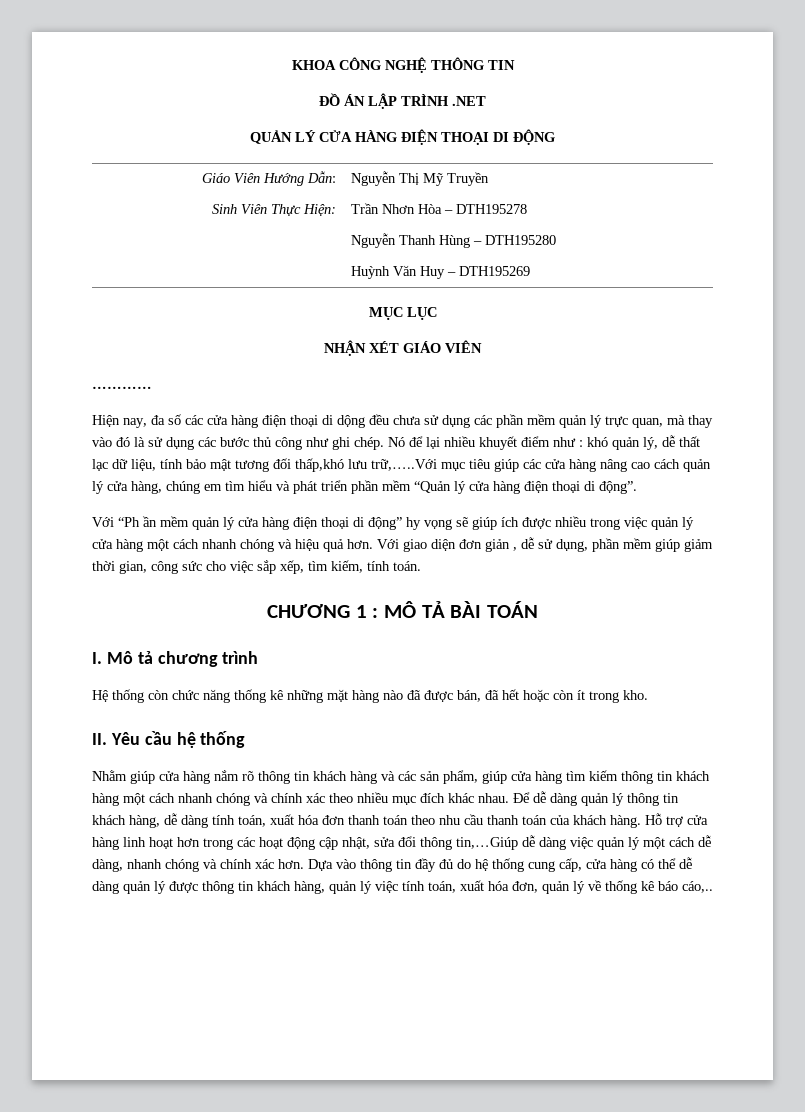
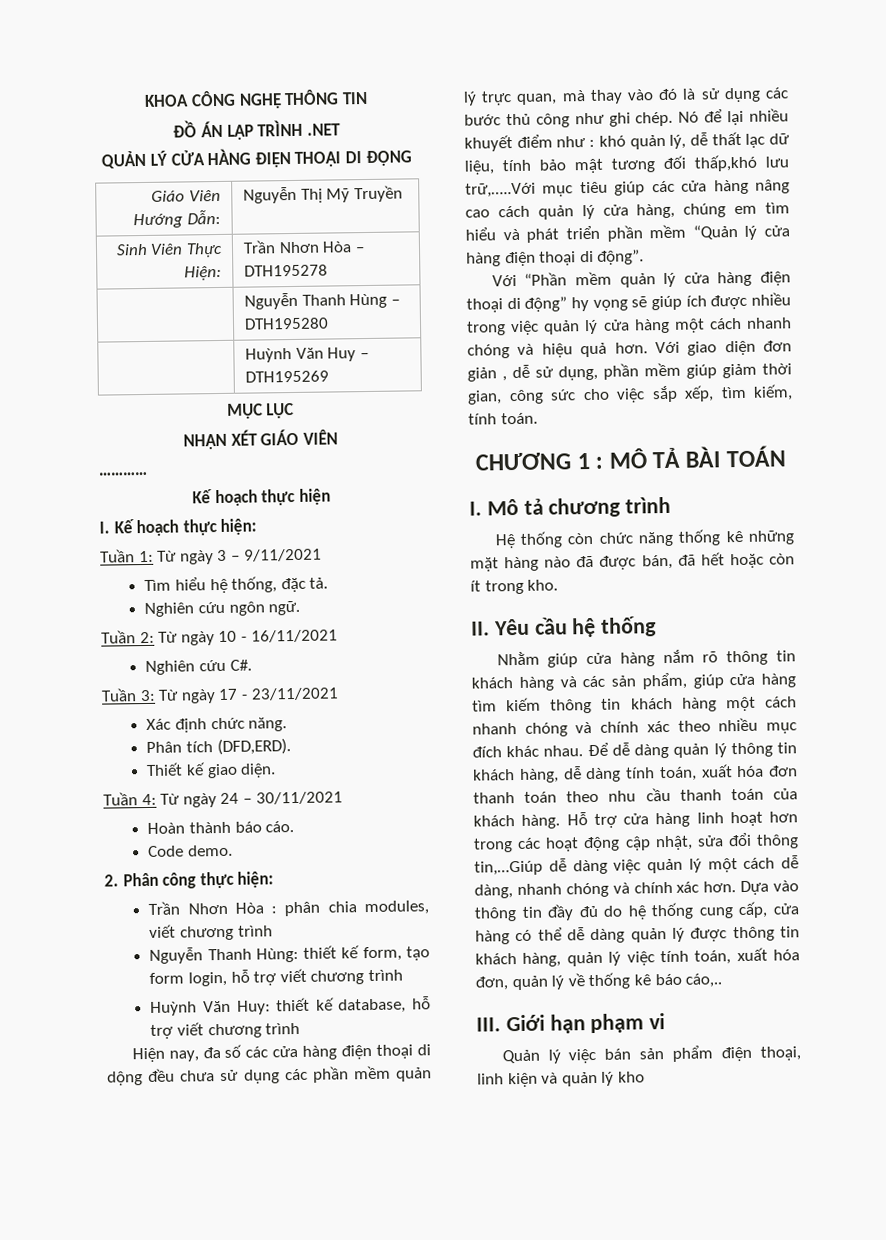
+ Kế hoạch thực hiện
+ I. Kế hoạch thực hiện:
+ Tuần 1: Từ ngày 3 – 9/11/2021
+ Tìm hiểu hệ thống, đặc tả.
+ Nghiên cứu ngôn ngữ.
+ Tuần 2: Từ ngày 10 - 16/11/2021
+ Nghiên cứu C#.
+ Tuần 3: Từ ngày 17 - 23/11/2021
+ Xác định chức năng.
+ Phân tích (DFD,ERD).
+ Thiết kế giao diện.
+ Tuần 4: Từ ngày 24 – 30/11/2021
+ Hoàn thành báo cáo.
+ Code demo.
+ 2. Phân công thực hiện:
+ Trần Nhơn Hòa : phân chia modules, viết chương trình
+ Nguyễn Thanh Hùng: thiết kế form, tạo form login, hỗ trợ viết chương trình
+ Huỳnh Văn Huy: thiết kế database, hỗ trợ viết chương trình
- Với “Ph ần mềm quản lý cửa hàng điện thoại di động” hy vọng sẽ giúp ích được nhiều trong việc quản lý cửa hàng một cách nhanh chóng và hiệu quả hơn.
+ Với “Phần mềm quản lý cửa hàng điện thoại di động” hy vọng sẽ giúp ích được nhiều trong việc quản lý cửa hàng một cách nhanh chóng và hiệu quả hơn.
+ III. Giới hạn phạm vi
+ Quản lý việc bán sản phẩm điện thoại, linh kiện và quản lý kho

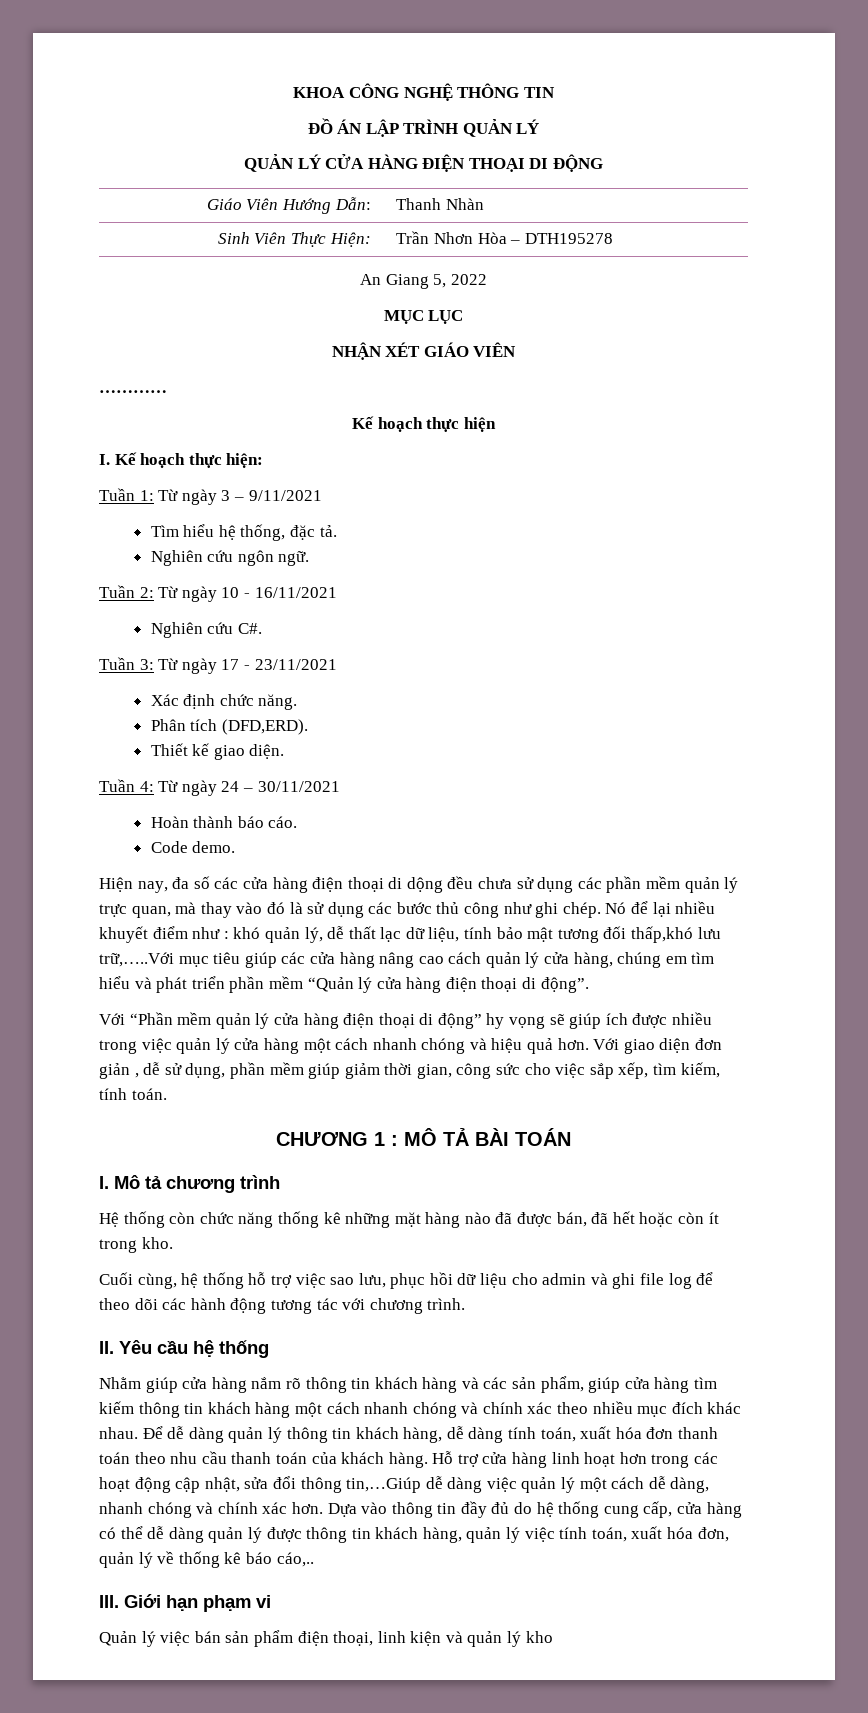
- ĐỒ ÁN LẬP TRÌNH .NET
+ ĐỒ ÁN LẬP TRÌNH QUẢN LÝ
- Giáo Viên Hướng Dẫn: | Nguyễn Thị Mỹ Truyền
+ Giáo Viên Hướng Dẫn: | Thanh Nhàn
- | Nguyễn Thanh Hùng – DTH195280
- | Huỳnh Văn Huy – DTH195269
+ An Giang 5, 2022
- 2. Phân công thực hiện:
- Trần Nhơn Hòa : phân chia modules, viết chương trình
- Nguyễn Thanh Hùng: thiết kế form, tạo form login, hỗ trợ viết chương trình
- Huỳnh Văn Huy: thiết kế database, hỗ trợ viết chương trình
+ Cuối cùng, hệ thống hỗ trợ việc sao lưu, phục hồi dữ liệu cho admin và ghi file log để theo dõi các hành động tương tác với chương trình.

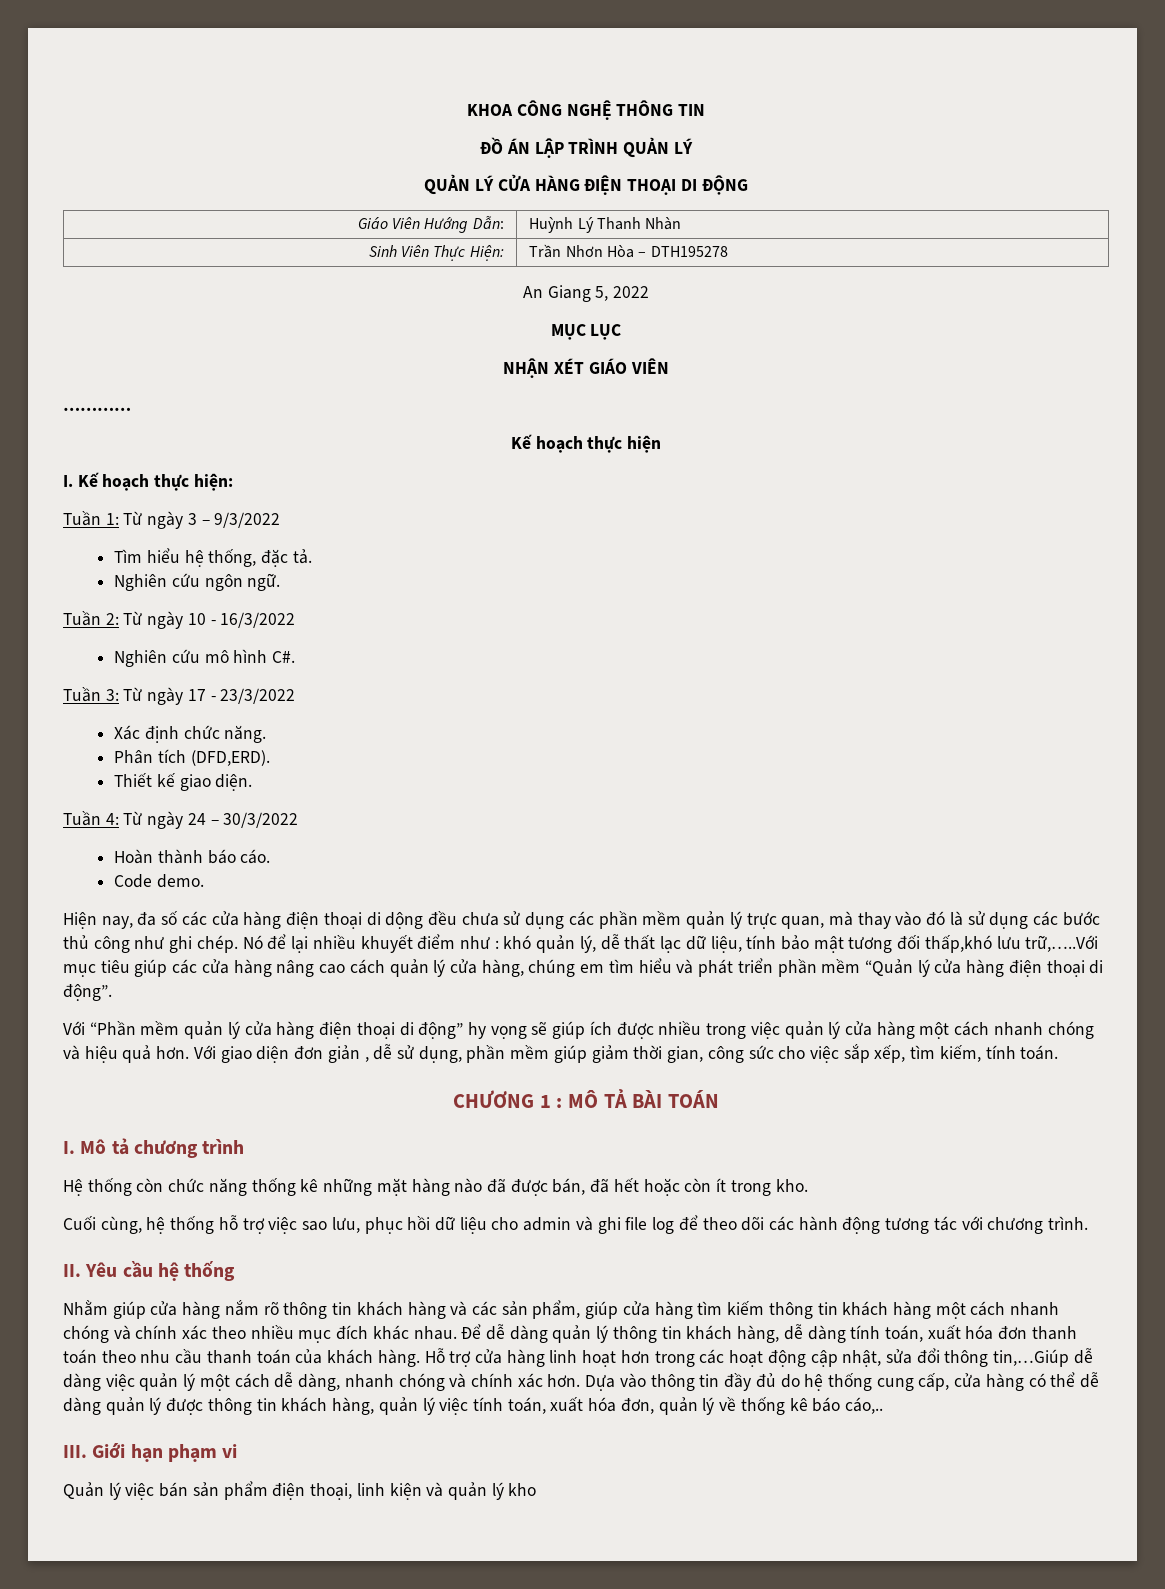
- Giáo Viên Hướng Dẫn: | Thanh Nhàn
+ Giáo Viên Hướng Dẫn: | Huỳnh Lý Thanh Nhàn
- Tuần 1: Từ ngày 3 – 9/11/2021
+ Tuần 1: Từ ngày 3 – 9/3/2022
- Tuần 2: Từ ngày 10 - 16/11/2021
- Nghiên cứu C#.
+ Tuần 2: Từ ngày 10 - 16/3/2022
+ Nghiên cứu mô hình C#.
- Tuần 3: Từ ngày 17 - 23/11/2021
+ Tuần 3: Từ ngày 17 - 23/3/2022
- Tuần 4: Từ ngày 24 – 30/11/2021
+ Tuần 4: Từ ngày 24 – 30/3/2022

